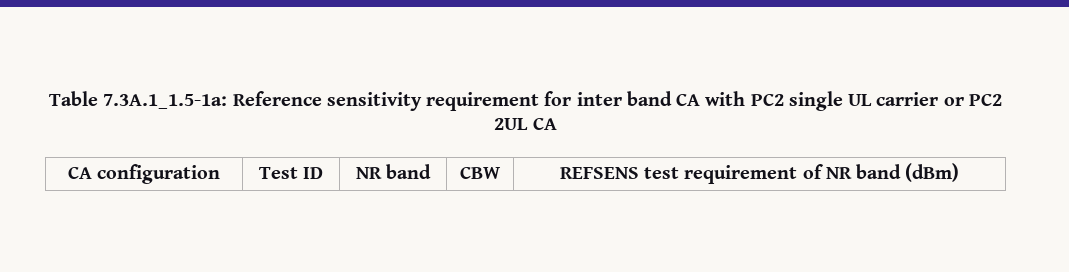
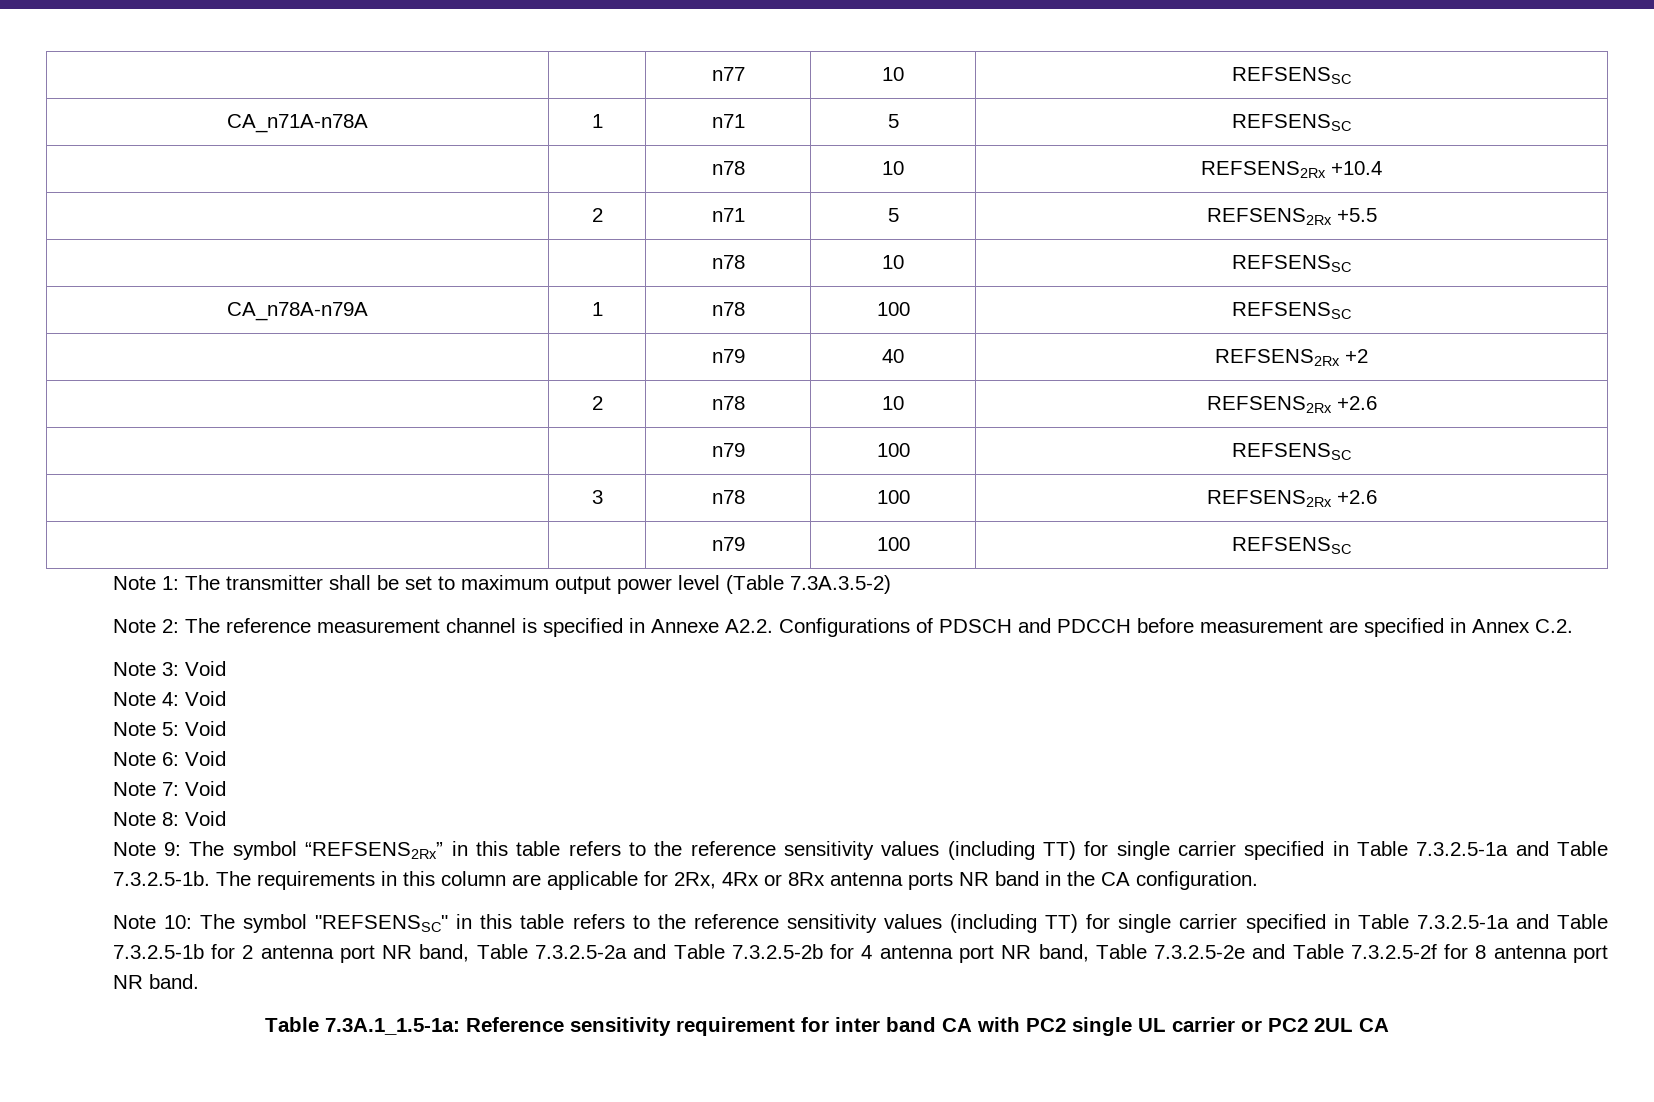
+ | | n77 | 10 | REFSENSSC
+ CA_n71A-n78A | 1 | n71 | 5 | REFSENSSC
+ | | n78 | 10 | REFSENS2Rx +10.4
+ | 2 | n71 | 5 | REFSENS2Rx +5.5
+ | | n78 | 10 | REFSENSSC
+ CA_n78A-n79A | 1 | n78 | 100 | REFSENSSC
+ | | n79 | 40 | REFSENS2Rx +2
+ | 2 | n78 | 10 | REFSENS2Rx +2.6
+ | | n79 | 100 | REFSENSSC
+ | 3 | n78 | 100 | REFSENS2Rx +2.6
+ | | n79 | 100 | REFSENSSC
+ Note 1: The transmitter shall be set to maximum output power level (Table 7.3A.3.5-2)
+ Note 2: The reference measurement channel is specified in Annexe A2.2. Configurations of PDSCH and PDCCH before measurement are specified in Annex C.2.
+ Note 3: Void
+ Note 4: Void
+ Note 5: Void
+ Note 6: Void
+ Note 7: Void
+ Note 8: Void
+ Note 9: The symbol “REFSENS2Rx” in this table refers to the reference sensitivity values (including TT) for single carrier specified in Table 7.3.2.5-1a and Table 7.3.2.5-1b. The requirements in this column are applicable for 2Rx, 4Rx or 8Rx antenna ports NR band in the CA configuration.
+ Note 10: The symbol "REFSENSSC" in this table refers to the reference sensitivity values (including TT) for single carrier specified in Table 7.3.2.5-1a and Table 7.3.2.5-1b for 2 antenna port NR band, Table 7.3.2.5-2a and Table 7.3.2.5-2b for 4 antenna port NR band, Table 7.3.2.5-2e and Table 7.3.2.5-2f for 8 antenna port NR band.
- CA configuration | Test ID | NR band | CBW | REFSENS test requirement of NR band (dBm)

